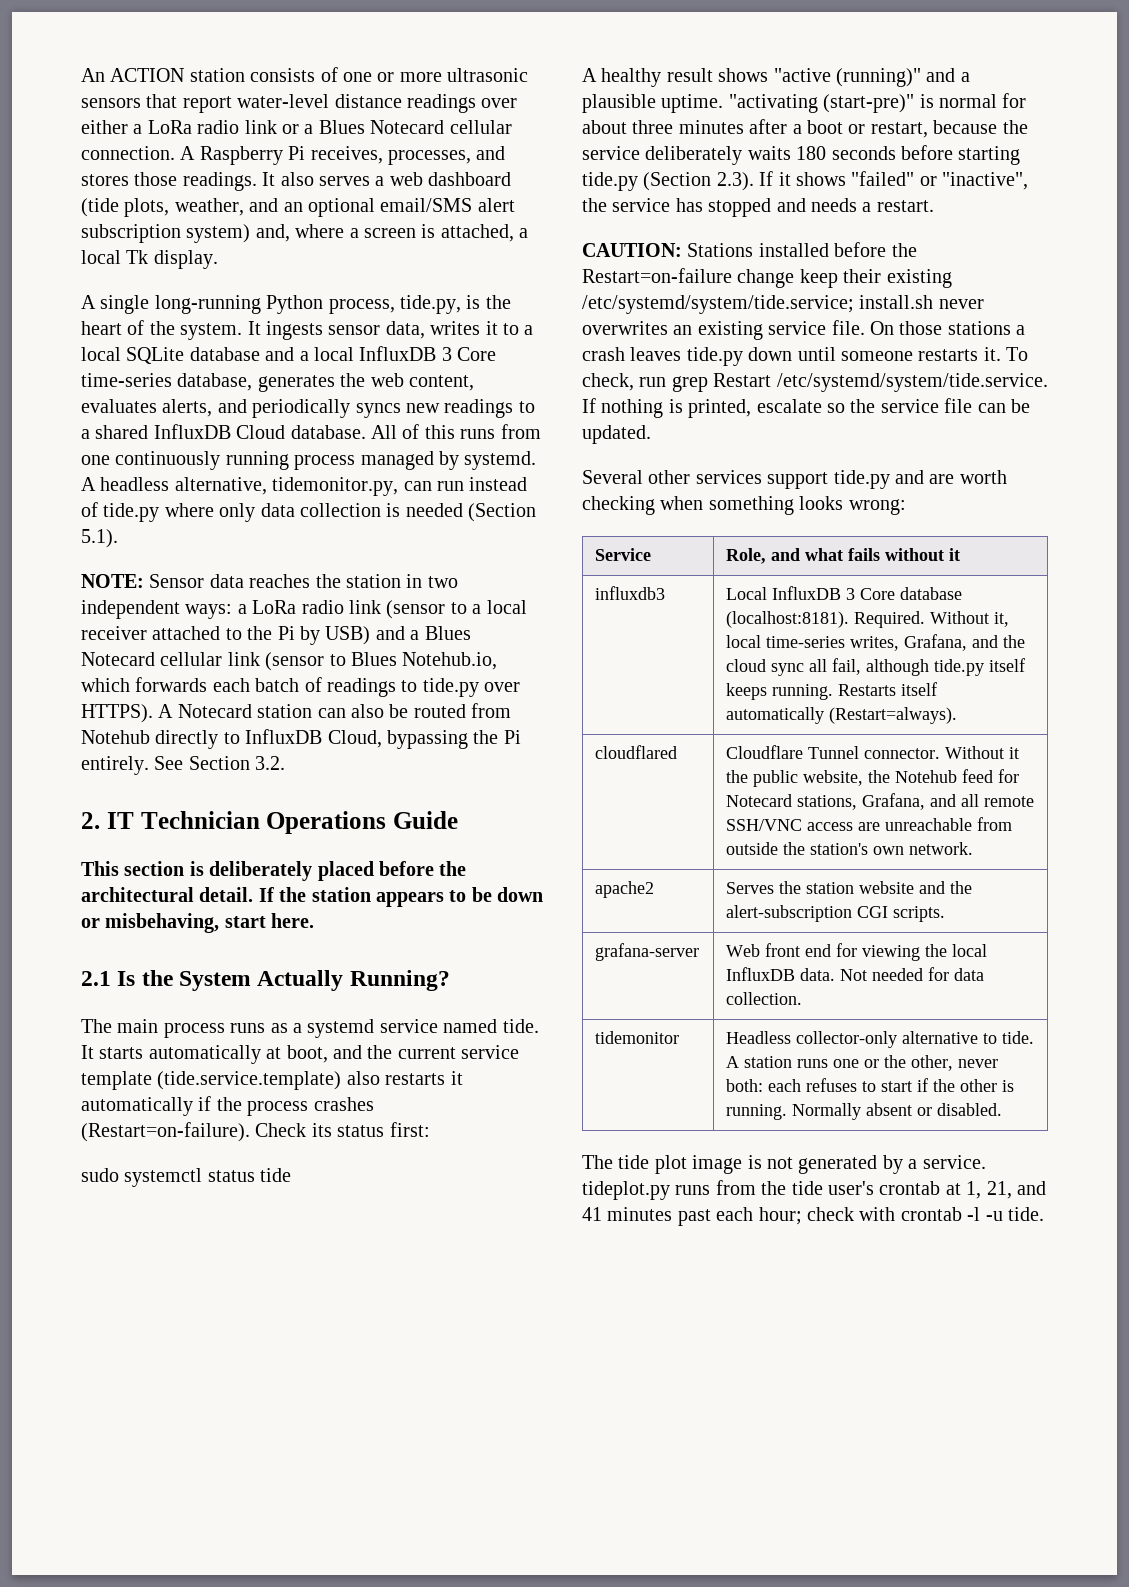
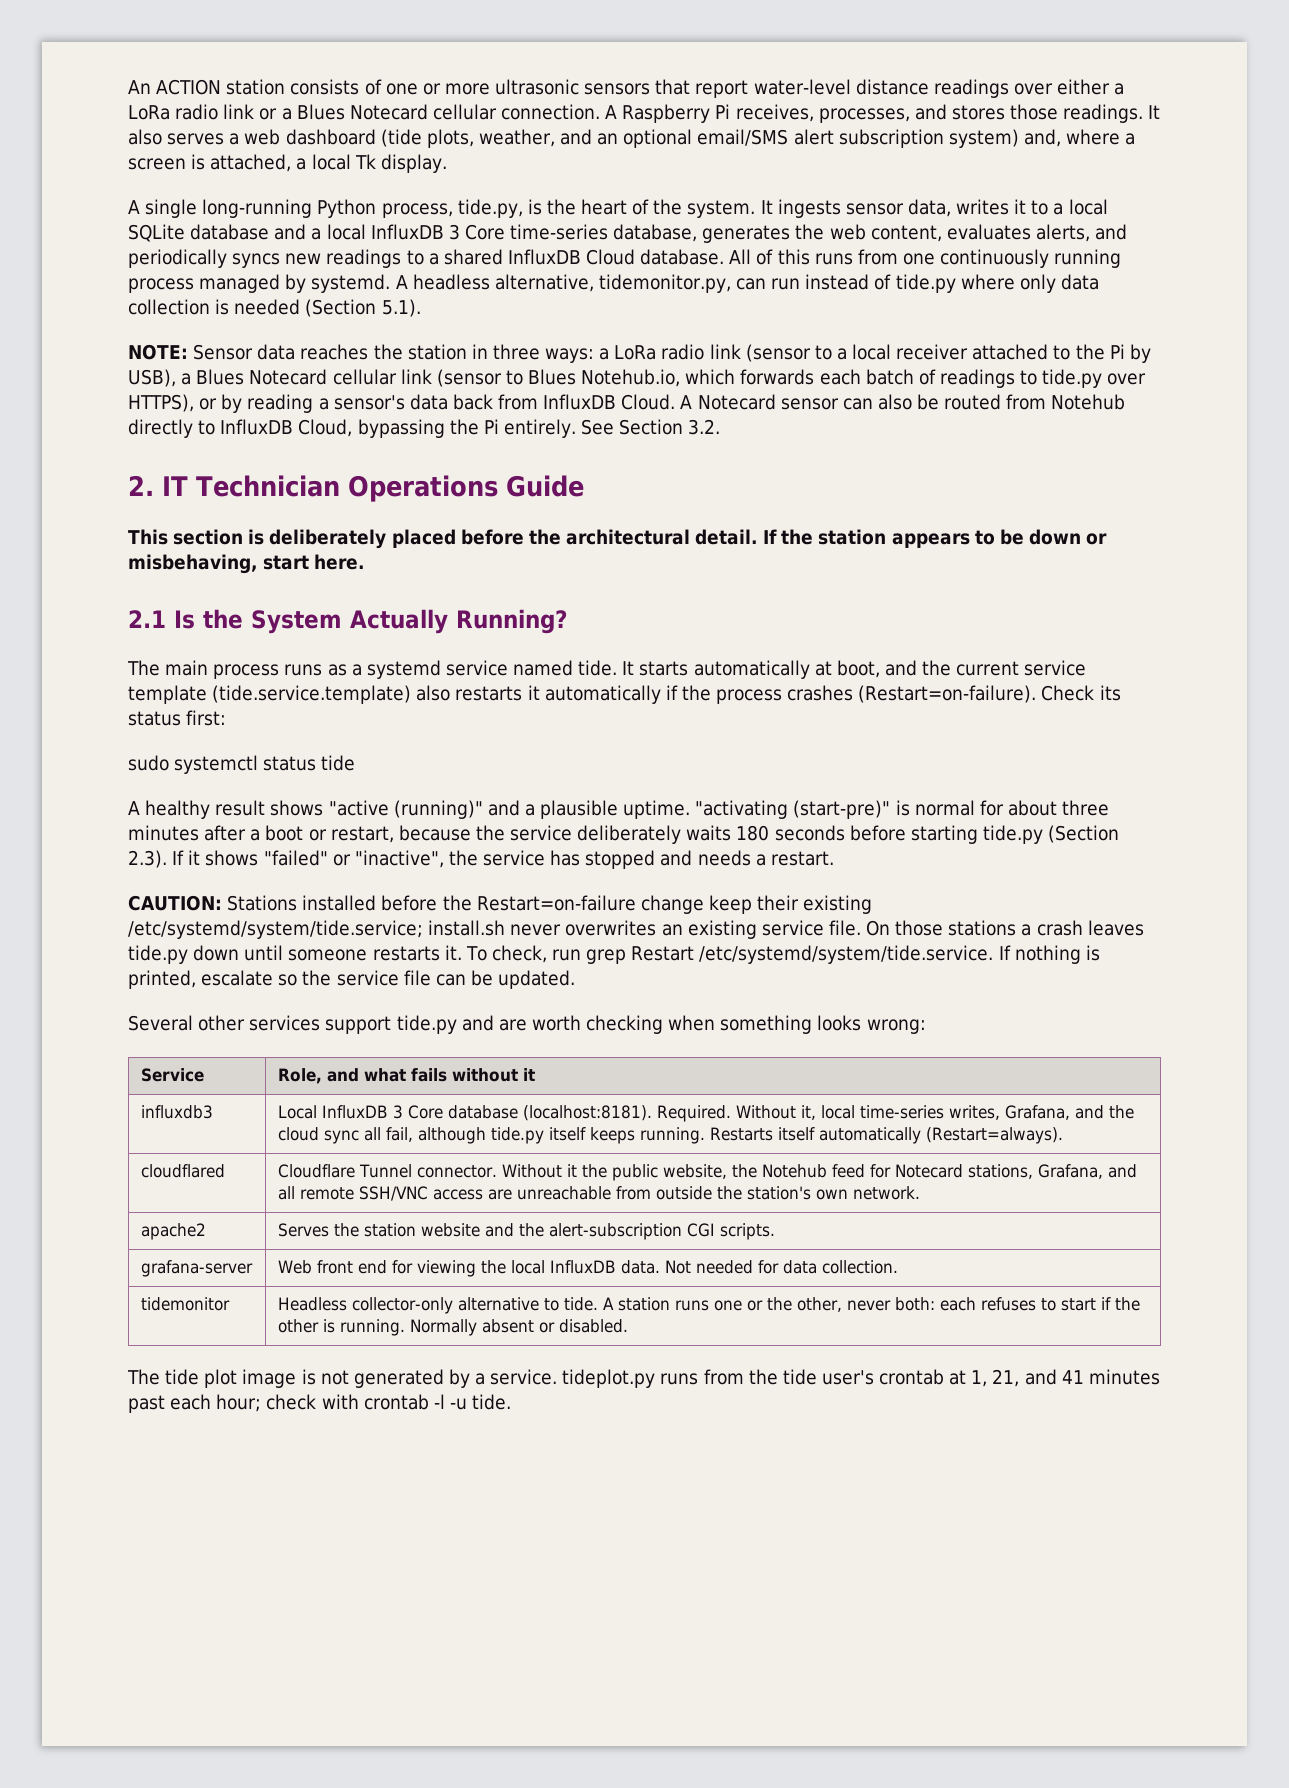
- NOTE: Sensor data reaches the station in two independent ways: a LoRa radio link (sensor to a local receiver attached to the Pi by USB) and a Blues Notecard cellular link (sensor to Blues Notehub.io, which forwards each batch of readings to tide.py over HTTPS).
+ NOTE: Sensor data reaches the station in three ways: a LoRa radio link (sensor to a local receiver attached to the Pi by USB), a Blues Notecard cellular link (sensor to Blues Notehub.io, which forwards each batch of readings to tide.py over HTTPS), or by reading a sensor's data back from InfluxDB Cloud.
- A Notecard station can also be routed from Notehub directly to InfluxDB Cloud, bypassing the Pi entirely.
+ A Notecard sensor can also be routed from Notehub directly to InfluxDB Cloud, bypassing the Pi entirely.

